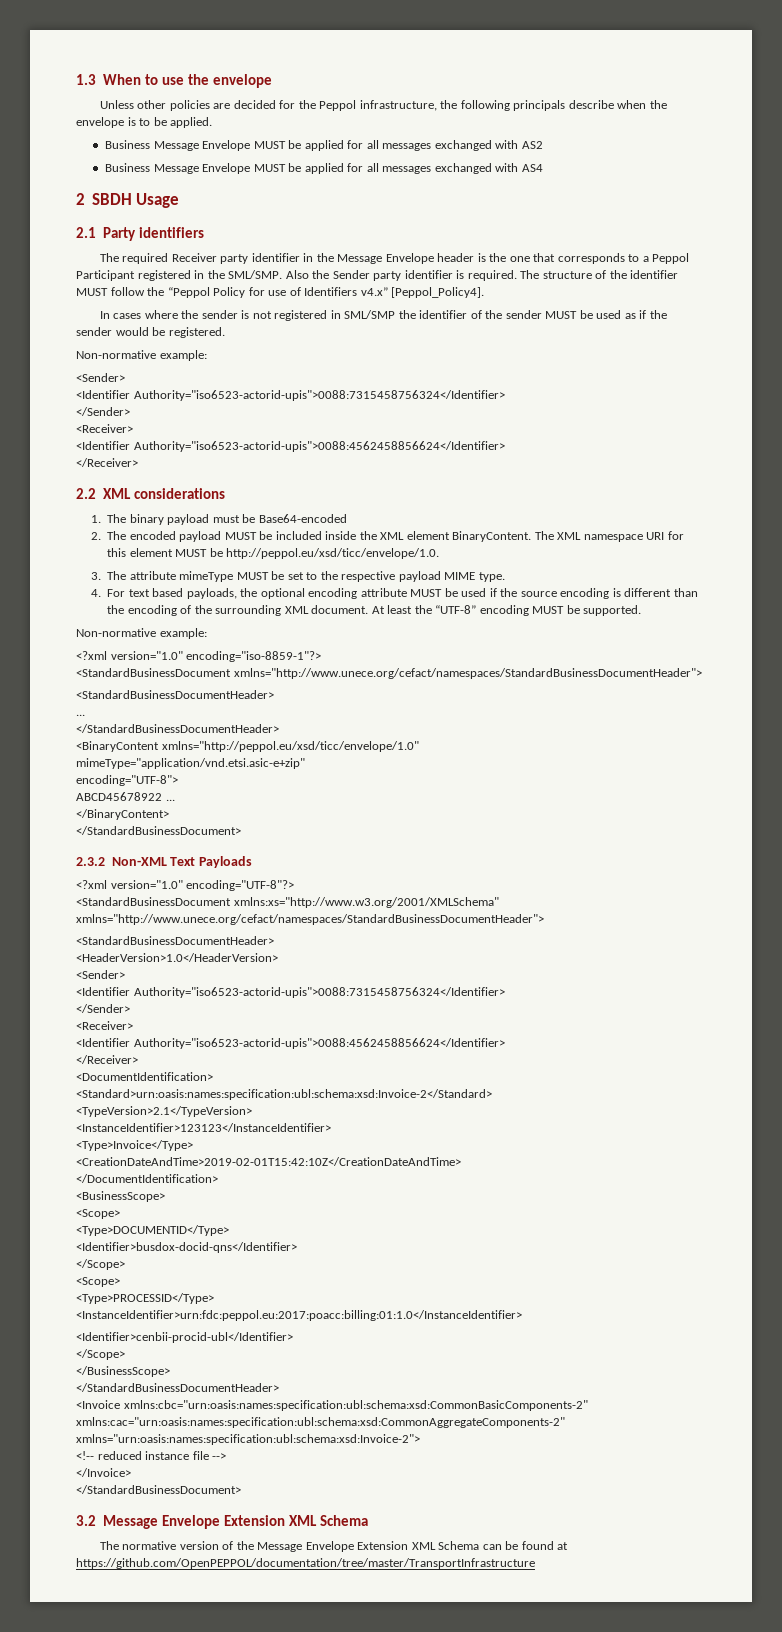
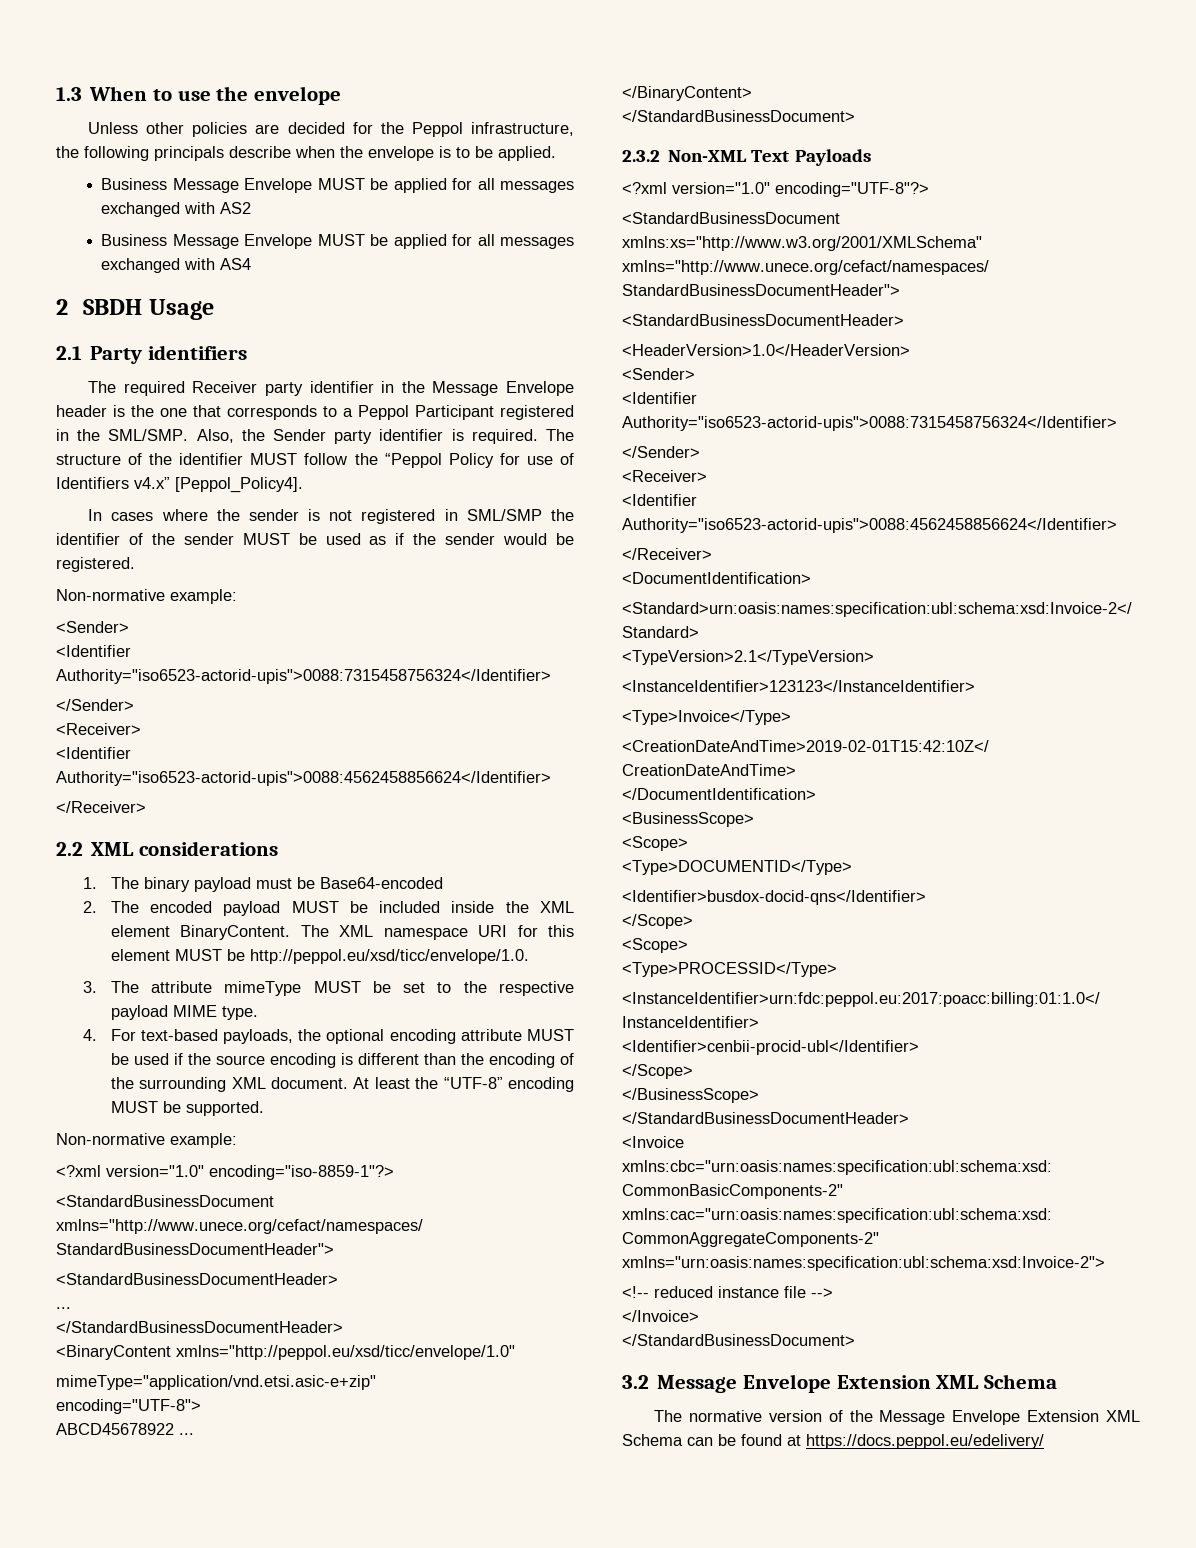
- Also the Sender party identifier is required.
+ Also, the Sender party identifier is required.
- 4. For text based payloads, the optional encoding attribute MUST be used if the source encoding is different than the encoding of the surrounding XML document.
+ 4. For text-based payloads, the optional encoding attribute MUST be used if the source encoding is different than the encoding of the surrounding XML document.
- The normative version of the Message Envelope Extension XML Schema can be found at https://github.com/OpenPEPPOL/documentation/tree/master/TransportInfrastructure
+ The normative version of the Message Envelope Extension XML Schema can be found at https://docs.peppol.eu/edelivery/

